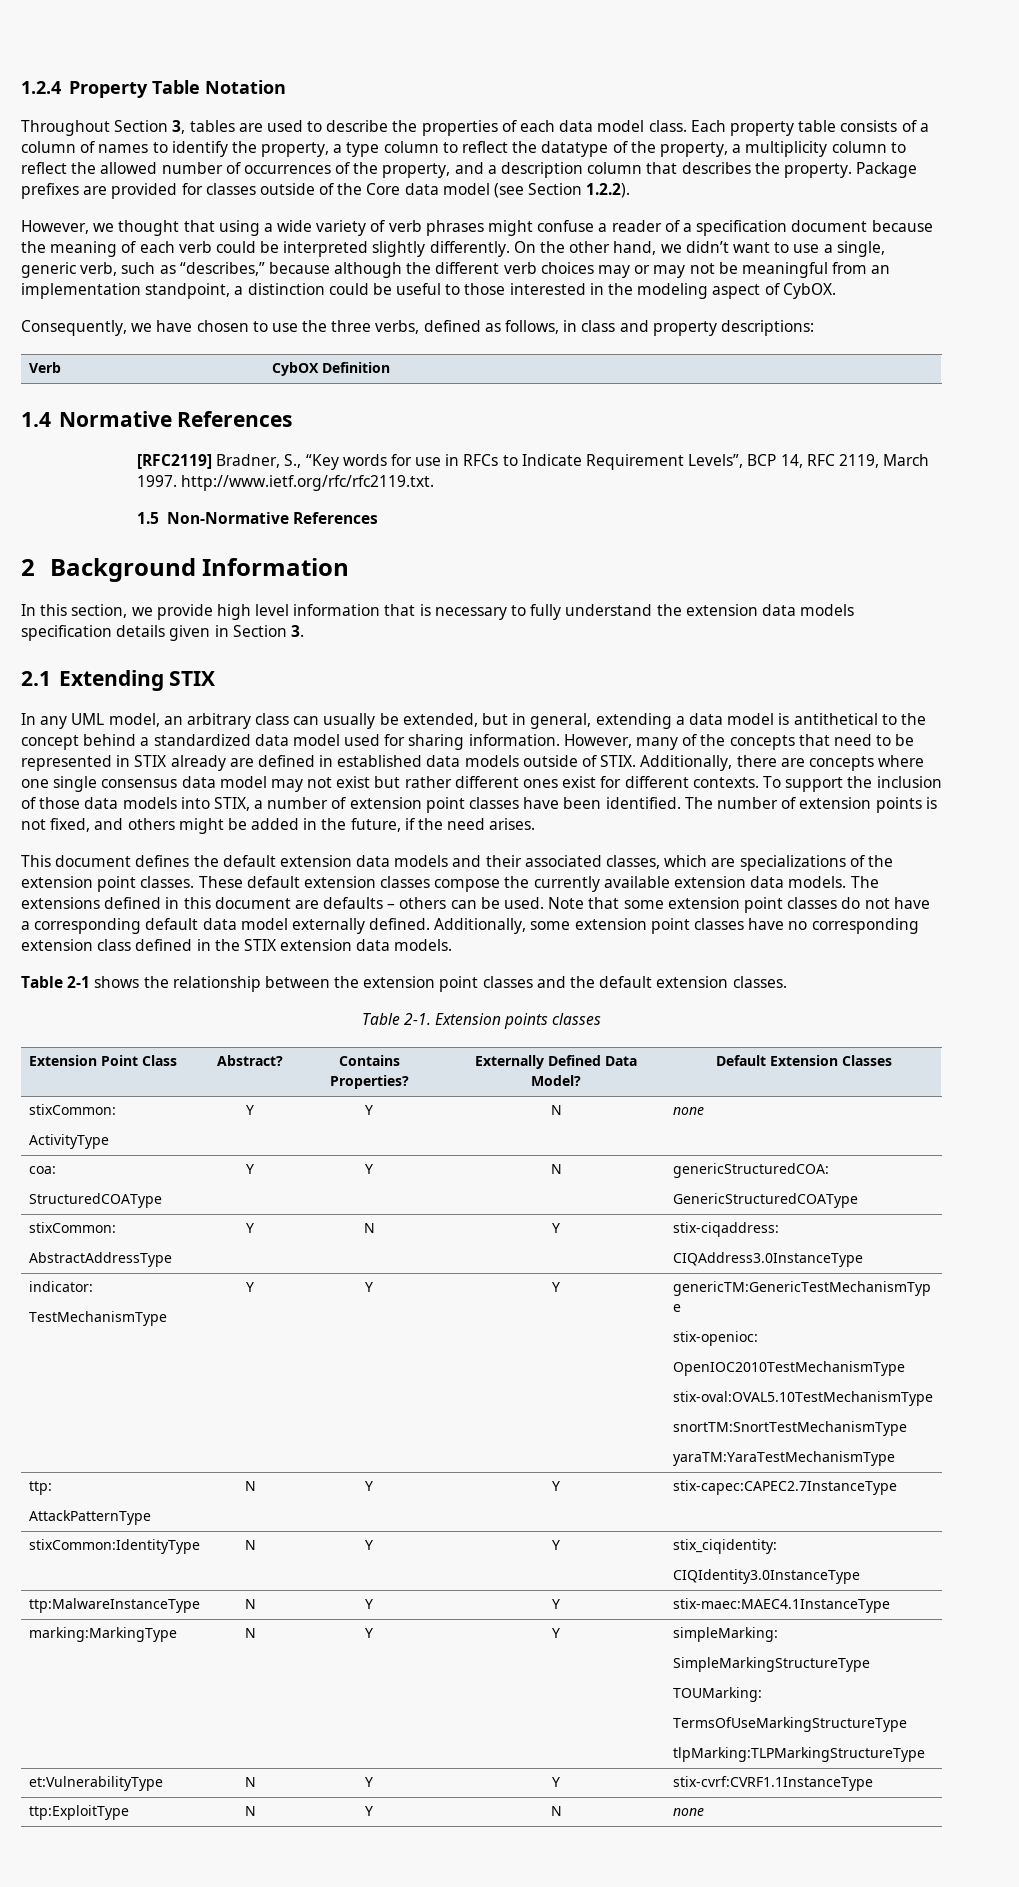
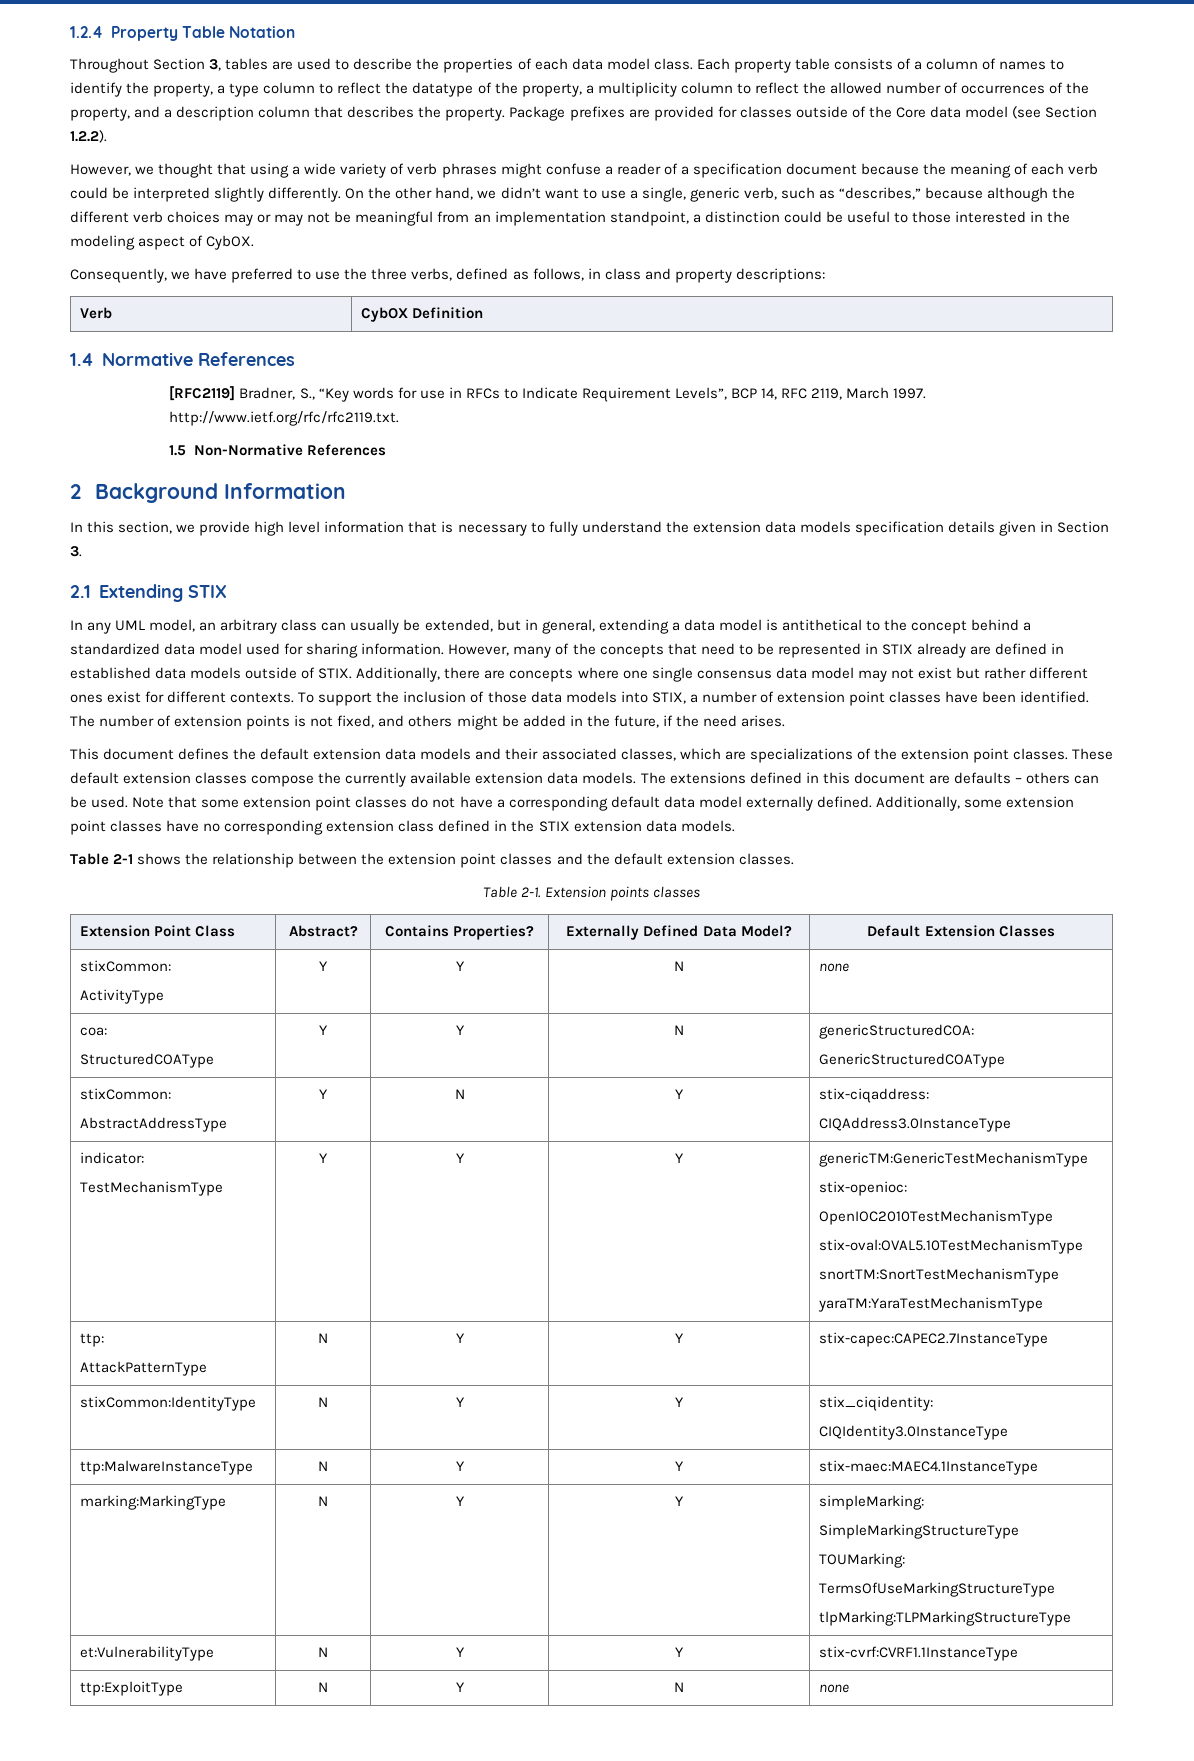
- Consequently, we have chosen to use the three verbs, defined as follows, in class and property descriptions:
+ Consequently, we have preferred to use the three verbs, defined as follows, in class and property descriptions:

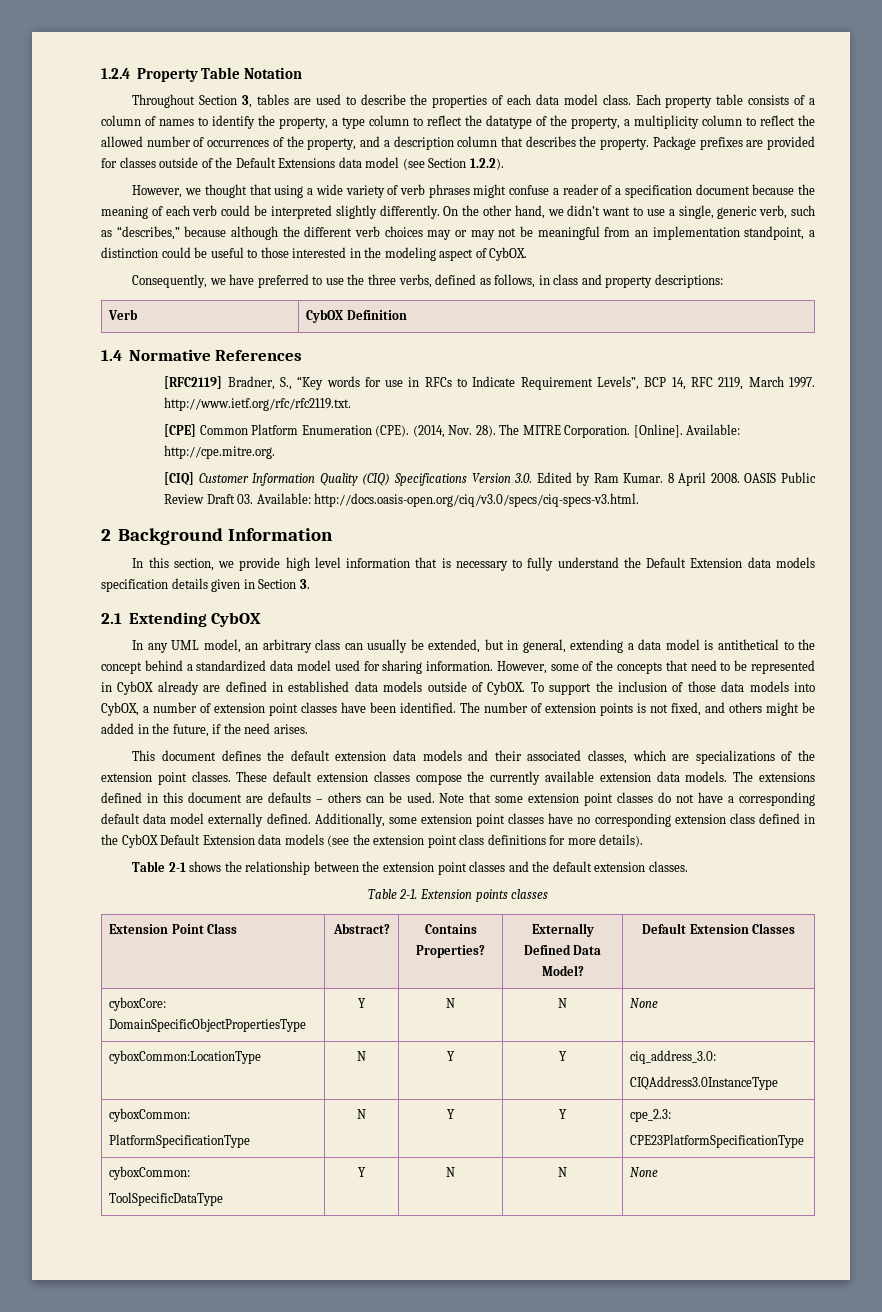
- Package prefixes are provided for classes outside of the Core data model (see Section 1.2.2).
+ Package prefixes are provided for classes outside of the Default Extensions data model (see Section 1.2.2).
- 1.5 Non-Normative References
+ [CPE] Common Platform Enumeration (CPE). (2014, Nov. 28). The MITRE Corporation. [Online]. Available: http://cpe.mitre.org.
+ [CIQ] Customer Information Quality (CIQ) Specifications Version 3.0. Edited by Ram Kumar. 8 April 2008. OASIS Public Review Draft 03. Available: http://docs.oasis-open.org/ciq/v3.0/specs/ciq-specs-v3.html.
- In this section, we provide high level information that is necessary to fully understand the extension data models specification details given in Section 3.
+ In this section, we provide high level information that is necessary to fully understand the Default Extension data models specification details given in Section 3.
- 2.1 Extending STIX
+ 2.1 Extending CybOX
- However, many of the concepts that need to be represented in STIX already are defined in established data models outside of STIX. Additionally, there are concepts where one single consensus data model may not exist but rather different ones exist for different contexts.
+ However, some of the concepts that need to be represented in CybOX already are defined in established data models outside of CybOX.
- To support the inclusion of those data models into STIX, a number of extension point classes have been identified.
+ To support the inclusion of those data models into CybOX, a number of extension point classes have been identified.
- Additionally, some extension point classes have no corresponding extension class defined in the STIX extension data models.
+ Additionally, some extension point classes have no corresponding extension class defined in the CybOX Default Extension data models (see the extension point class definitions for more details).
  Extension Point Class | Abstract? | Contains Properties? | Externally Defined Data Model? | Default Extension Classes
- stixCommon:
- ActivityType | Y | Y | N | none
- coa:
- StructuredCOAType | Y | Y | N | genericStructuredCOA:
- GenericStructuredCOAType
- stixCommon:
- AbstractAddressType | Y | N | Y | stix-ciqaddress:
+ cyboxCore: DomainSpecificObjectPropertiesType | Y | N | N | None
+ cyboxCommon:LocationType | N | Y | Y | ciq_address_3.0:
  CIQAddress3.0InstanceType
- indicator:
- TestMechanismType | Y | Y | Y | genericTM:GenericTestMechanismType
- stix-openioc:
- OpenIOC2010TestMechanismType
- stix-oval:OVAL5.10TestMechanismType
- snortTM:SnortTestMechanismType
- yaraTM:YaraTestMechanismType
- ttp:
- AttackPatternType | N | Y | Y | stix-capec:CAPEC2.7InstanceType
- stixCommon:IdentityType | N | Y | Y | stix_ciqidentity:
- CIQIdentity3.0InstanceType
- ttp:MalwareInstanceType | N | Y | Y | stix-maec:MAEC4.1InstanceType
- marking:MarkingType | N | Y | Y | simpleMarking:
- SimpleMarkingStructureType
- TOUMarking:
- TermsOfUseMarkingStructureType
- tlpMarking:TLPMarkingStructureType
- et:VulnerabilityType | N | Y | Y | stix-cvrf:CVRF1.1InstanceType
- ttp:ExploitType | N | Y | N | none
+ cyboxCommon:
+ PlatformSpecificationType | N | Y | Y | cpe_2.3:
+ CPE23PlatformSpecificationType
+ cyboxCommon:
+ ToolSpecificDataType | Y | N | N | None

